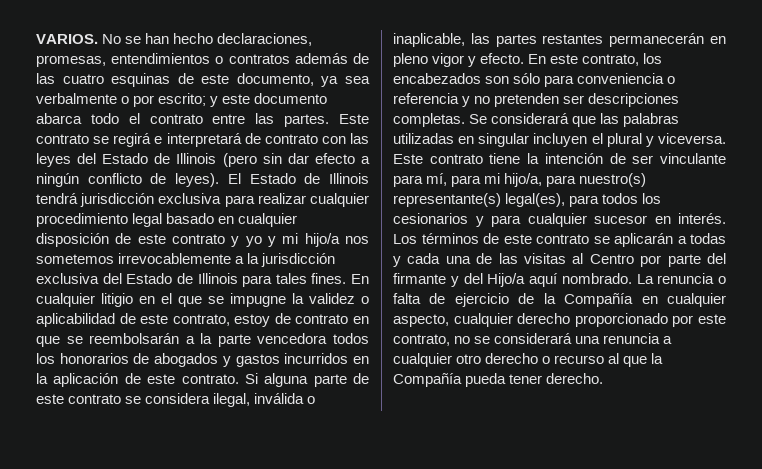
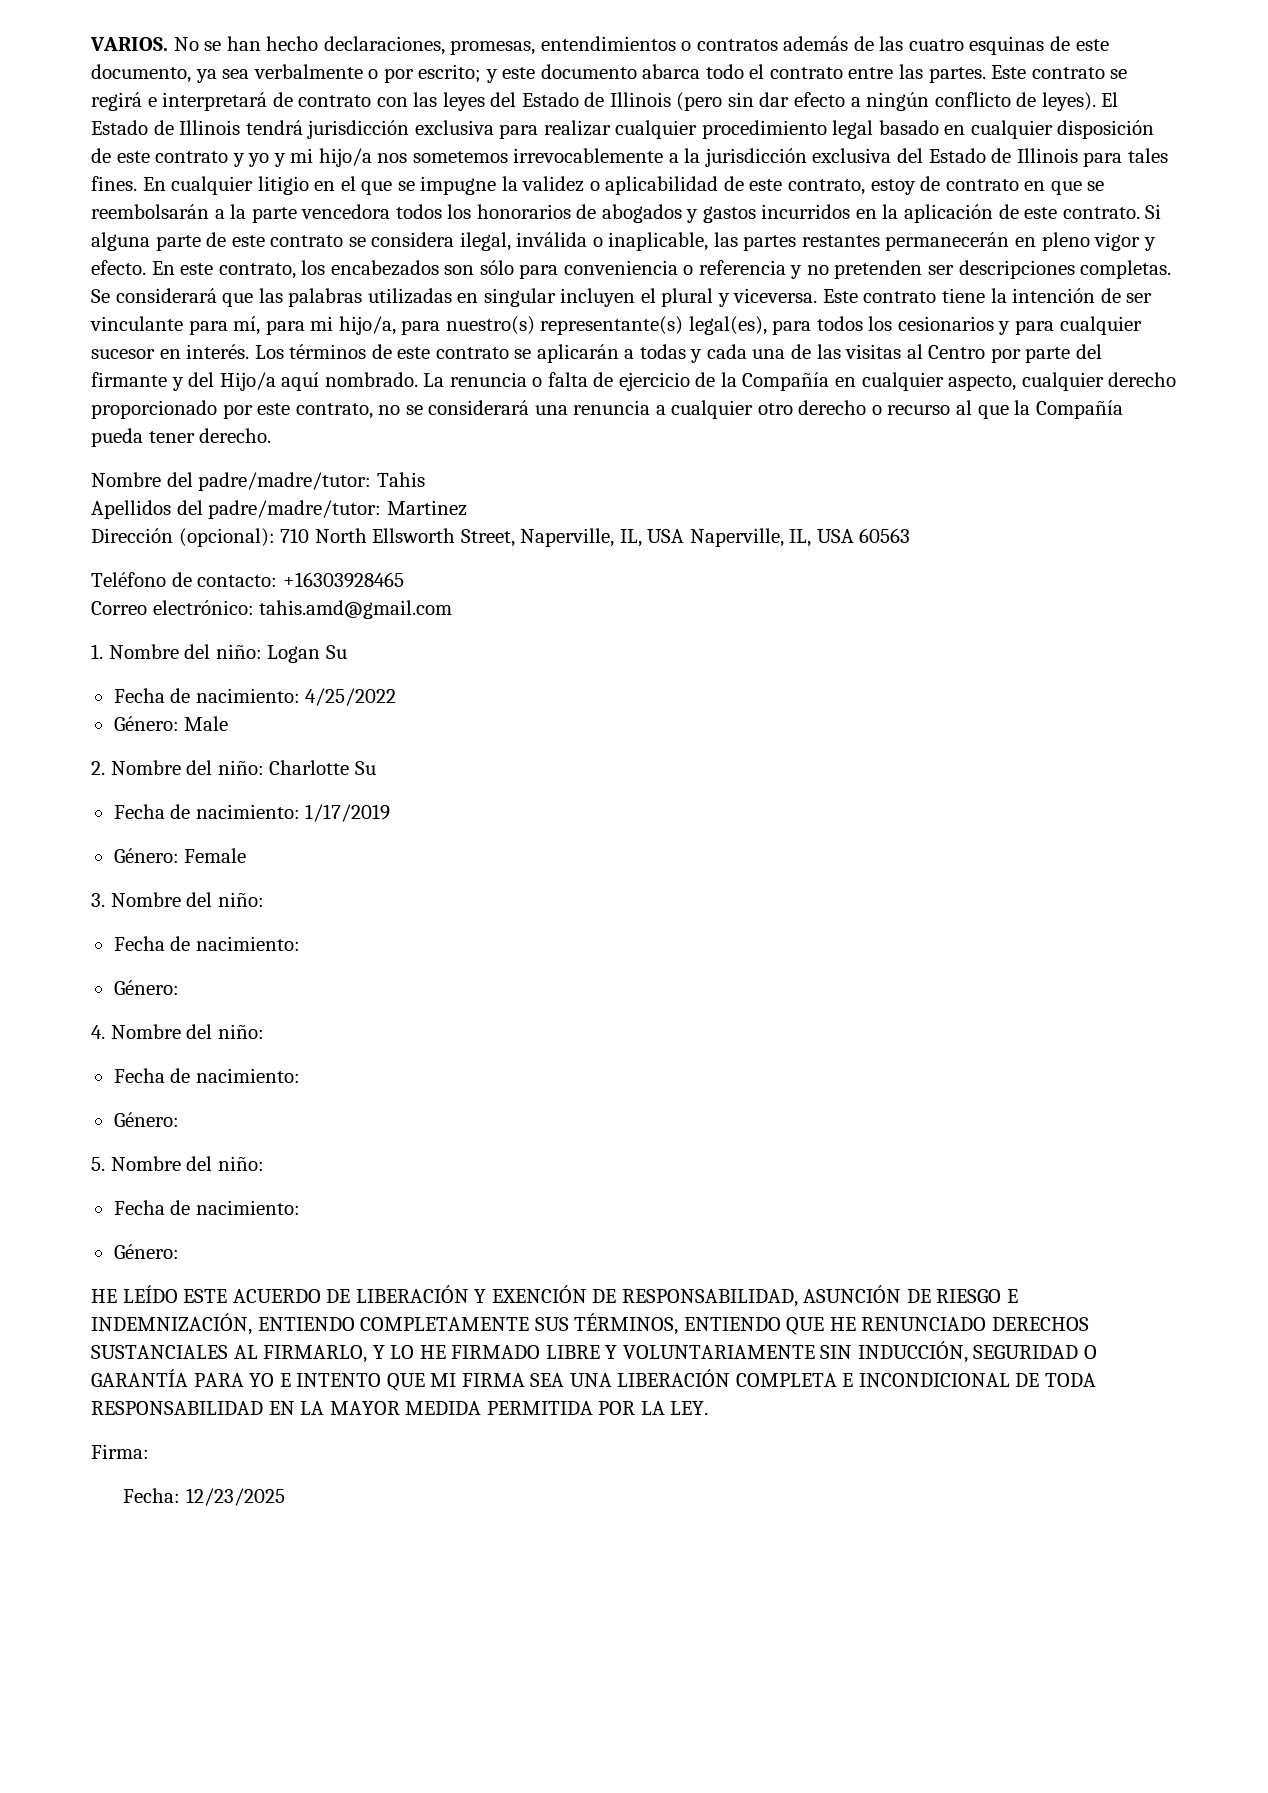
+ Nombre del padre/madre/tutor: Tahis
+ Apellidos del padre/madre/tutor: Martinez
+ Dirección (opcional): 710 North Ellsworth Street, Naperville, IL, USA Naperville, IL, USA 60563
+ Teléfono de contacto: +16303928465
+ Correo electrónico: tahis.amd@gmail.com
+ 1. Nombre del niño: Logan Su
+ Fecha de nacimiento: 4/25/2022
+ Género: Male
+ 2. Nombre del niño: Charlotte Su
+ Fecha de nacimiento: 1/17/2019
+ Género: Female
+ 3. Nombre del niño:
+ Fecha de nacimiento:
+ Género:
+ 4. Nombre del niño:
+ Fecha de nacimiento:
+ Género:
+ 5. Nombre del niño:
+ Fecha de nacimiento:
+ Género:
+ HE LEÍDO ESTE ACUERDO DE LIBERACIÓN Y EXENCIÓN DE RESPONSABILIDAD, ASUNCIÓN DE RIESGO E INDEMNIZACIÓN, ENTIENDO COMPLETAMENTE SUS TÉRMINOS, ENTIENDO QUE HE RENUNCIADO DERECHOS SUSTANCIALES AL FIRMARLO, Y LO HE FIRMADO LIBRE Y VOLUNTARIAMENTE SIN INDUCCIÓN, SEGURIDAD O GARANTÍA PARA YO E INTENTO QUE MI FIRMA SEA UNA LIBERACIÓN COMPLETA E INCONDICIONAL DE TODA RESPONSABILIDAD EN LA MAYOR MEDIDA PERMITIDA POR LA LEY.
+ Firma:
+ Fecha: 12/23/2025

